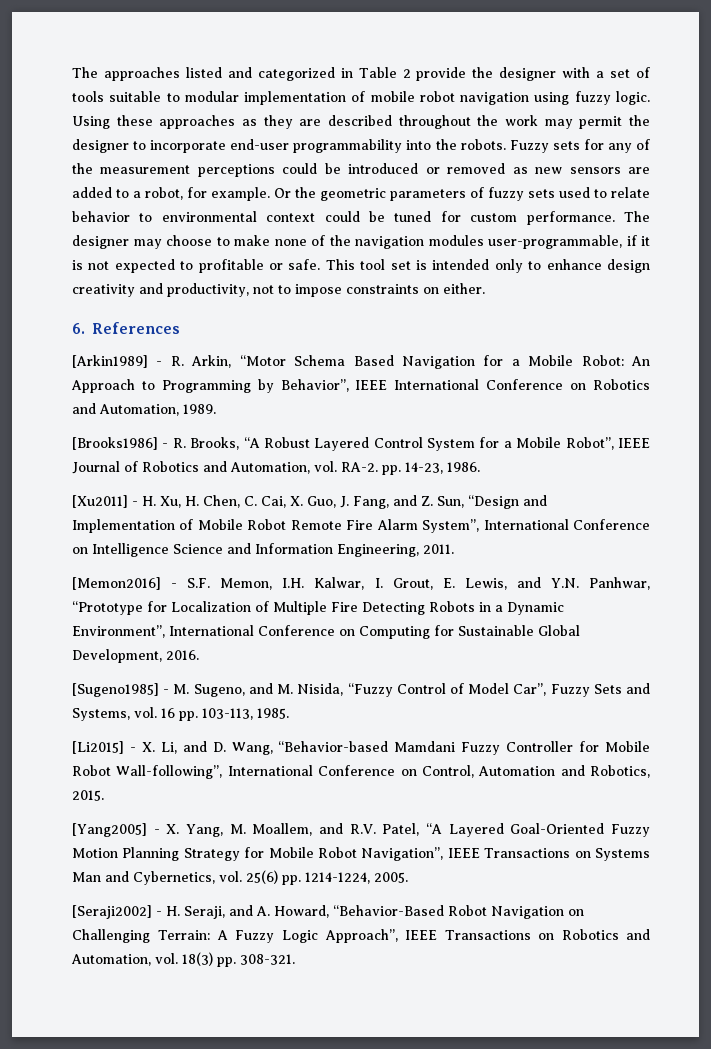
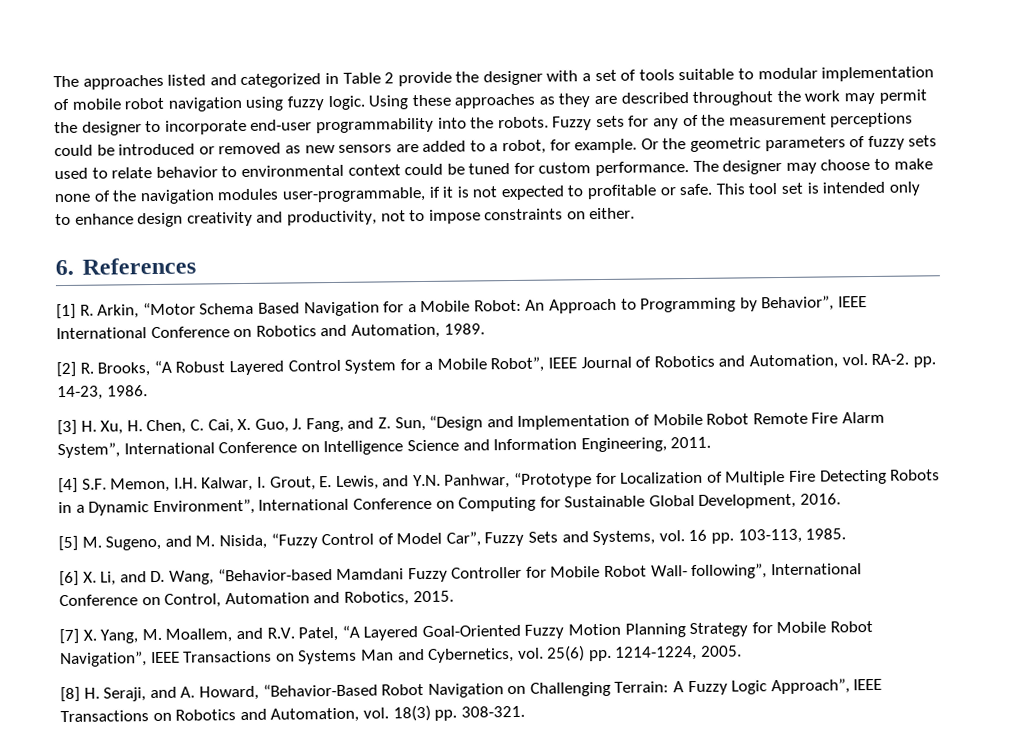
- [Arkin1989] - R. Arkin, “Motor Schema Based Navigation for a Mobile Robot: An Approach to Programming by Behavior”, IEEE International Conference on Robotics and Automation, 1989.
+ [1] R. Arkin, “Motor Schema Based Navigation for a Mobile Robot: An Approach to Programming by Behavior”, IEEE International Conference on Robotics and Automation, 1989.
- [Brooks1986] - R. Brooks, “A Robust Layered Control System for a Mobile Robot”, IEEE Journal of Robotics and Automation, vol. RA-2. pp. 14-23, 1986.
+ [2] R. Brooks, “A Robust Layered Control System for a Mobile Robot”, IEEE Journal of Robotics and Automation, vol. RA-2. pp. 14-23, 1986.
- [Xu2011] - H. Xu, H. Chen, C. Cai, X. Guo, J. Fang, and Z. Sun, “Design and Implementation of Mobile Robot Remote Fire Alarm System”, International Conference on Intelligence Science and Information Engineering, 2011.
+ [3] H. Xu, H. Chen, C. Cai, X. Guo, J. Fang, and Z. Sun, “Design and Implementation of Mobile Robot Remote Fire Alarm System”, International Conference on Intelligence Science and Information Engineering, 2011.
- [Memon2016] - S.F. Memon, I.H. Kalwar, I. Grout, E. Lewis, and Y.N. Panhwar, “Prototype for Localization of Multiple Fire Detecting Robots in a Dynamic Environment”, International Conference on Computing for Sustainable Global Development, 2016.
+ [4] S.F. Memon, I.H. Kalwar, I. Grout, E. Lewis, and Y.N. Panhwar, “Prototype for Localization of Multiple Fire Detecting Robots in a Dynamic Environment”, International Conference on Computing for Sustainable Global Development, 2016.
- [Sugeno1985] - M. Sugeno, and M. Nisida, “Fuzzy Control of Model Car”, Fuzzy Sets and Systems, vol. 16 pp. 103-113, 1985.
+ [5] M. Sugeno, and M. Nisida, “Fuzzy Control of Model Car”, Fuzzy Sets and Systems, vol. 16 pp. 103-113, 1985.
- [Li2015] - X. Li, and D. Wang, “Behavior-based Mamdani Fuzzy Controller for Mobile Robot Wall-following”, International Conference on Control, Automation and Robotics, 2015.
+ [6] X. Li, and D. Wang, “Behavior-based Mamdani Fuzzy Controller for Mobile Robot Wall- following”, International Conference on Control, Automation and Robotics, 2015.
- [Yang2005] - X. Yang, M. Moallem, and R.V. Patel, “A Layered Goal-Oriented Fuzzy Motion Planning Strategy for Mobile Robot Navigation”, IEEE Transactions on Systems Man and Cybernetics, vol. 25(6) pp. 1214-1224, 2005.
+ [7] X. Yang, M. Moallem, and R.V. Patel, “A Layered Goal-Oriented Fuzzy Motion Planning Strategy for Mobile Robot Navigation”, IEEE Transactions on Systems Man and Cybernetics, vol. 25(6) pp. 1214-1224, 2005.
- [Seraji2002] - H. Seraji, and A. Howard, “Behavior-Based Robot Navigation on Challenging Terrain: A Fuzzy Logic Approach”, IEEE Transactions on Robotics and Automation, vol. 18(3) pp. 308-321.
+ [8] H. Seraji, and A. Howard, “Behavior-Based Robot Navigation on Challenging Terrain: A Fuzzy Logic Approach”, IEEE Transactions on Robotics and Automation, vol. 18(3) pp. 308-321.

